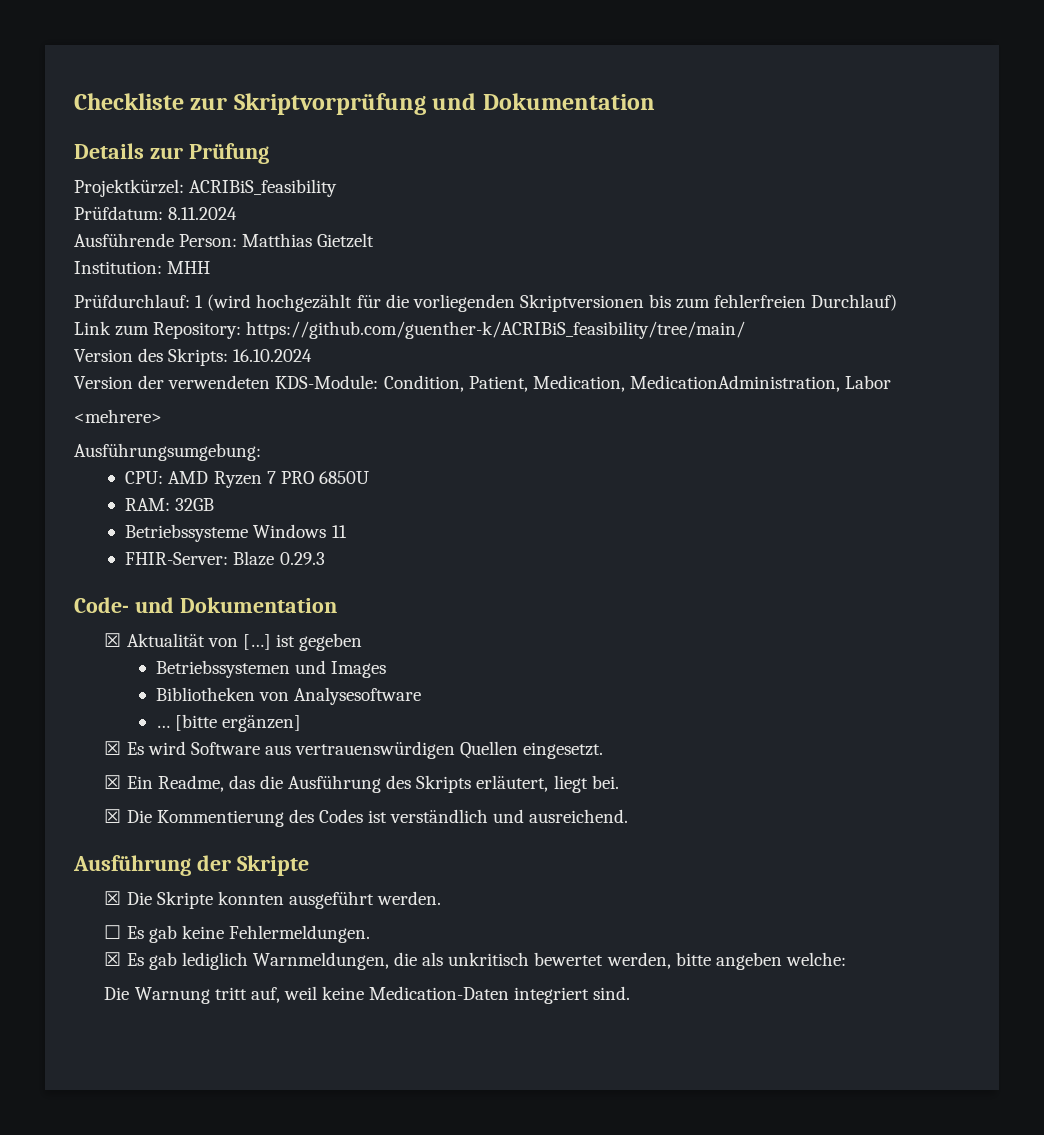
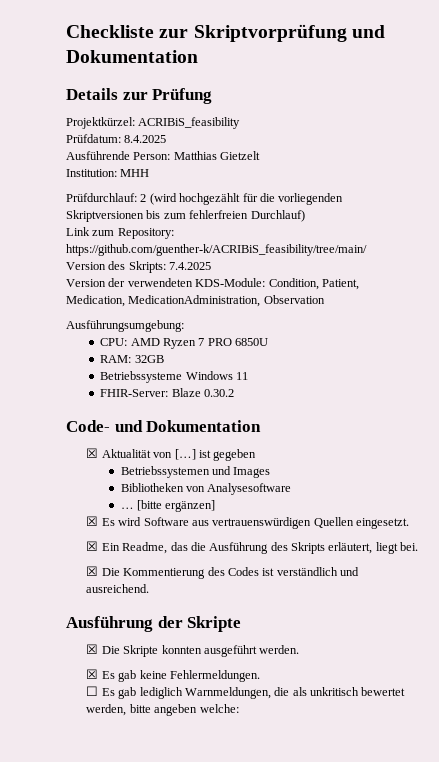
- Prüfdatum: 8.11.2024
+ Prüfdatum: 8.4.2025
- Prüfdurchlauf: 1 (wird hochgezählt für die vorliegenden Skriptversionen bis zum fehlerfreien Durchlauf)
+ Prüfdurchlauf: 2 (wird hochgezählt für die vorliegenden Skriptversionen bis zum fehlerfreien Durchlauf)
- Version des Skripts: 16.10.2024
+ Version des Skripts: 7.4.2025
- Version der verwendeten KDS-Module: Condition, Patient, Medication, MedicationAdministration, Labor
- <mehrere>
+ Version der verwendeten KDS-Module: Condition, Patient, Medication, MedicationAdministration, Observation
- FHIR-Server: Blaze 0.29.3
+ FHIR-Server: Blaze 0.30.2
- ☐ Es gab keine Fehlermeldungen.
+ ☒ Es gab keine Fehlermeldungen.
- ☒ Es gab lediglich Warnmeldungen, die als unkritisch bewertet werden, bitte angeben welche:
+ ☐ Es gab lediglich Warnmeldungen, die als unkritisch bewertet werden, bitte angeben welche:
- Die Warnung tritt auf, weil keine Medication-Daten integriert sind.

